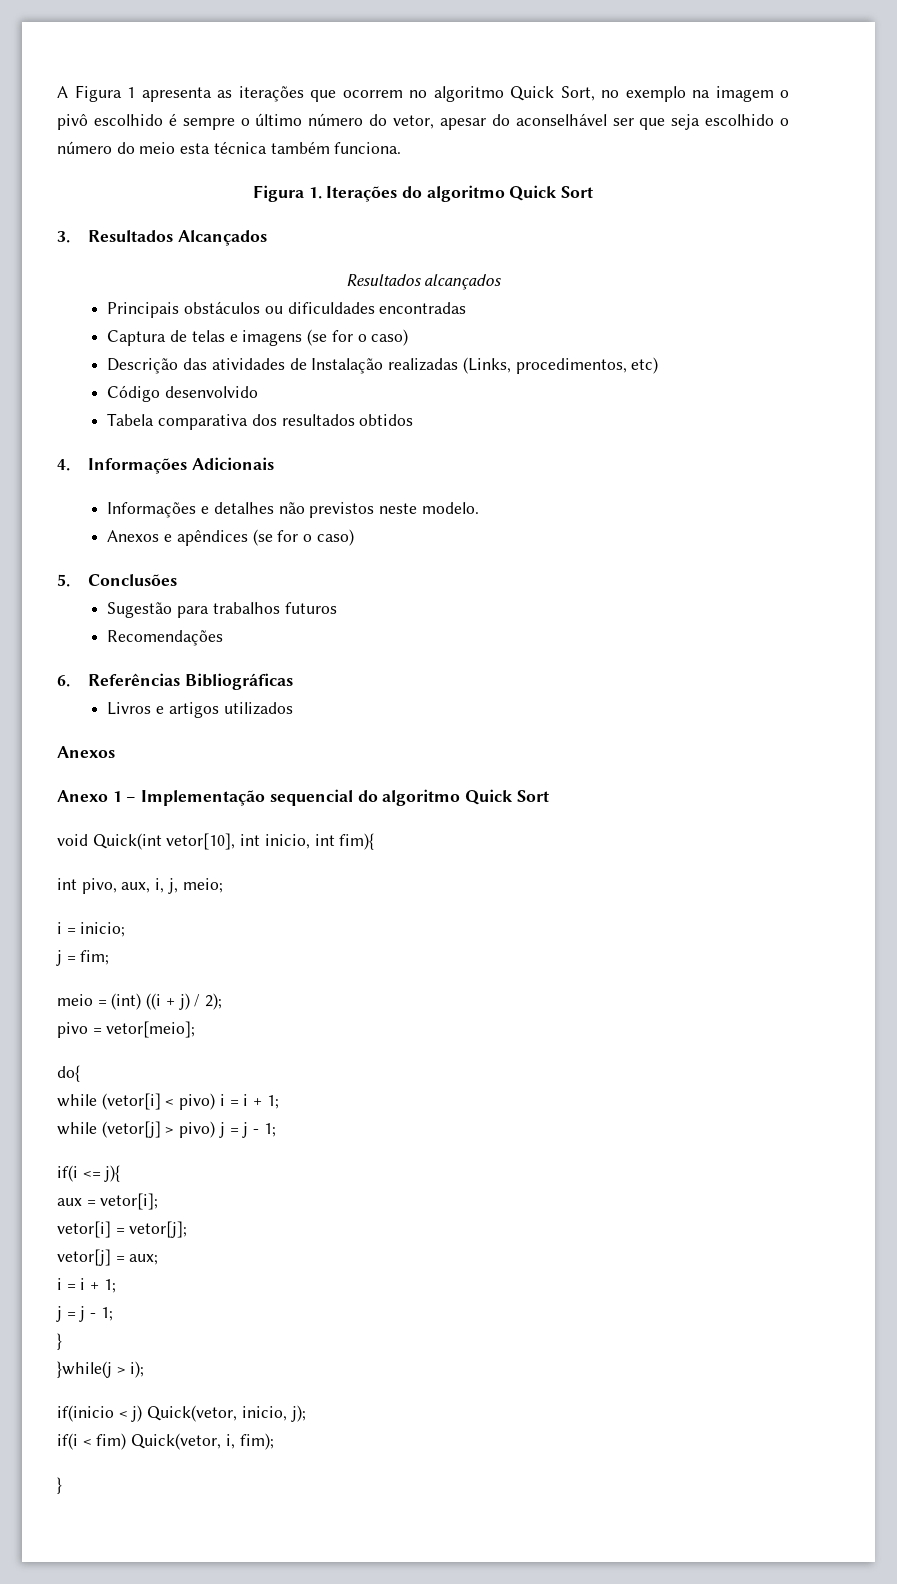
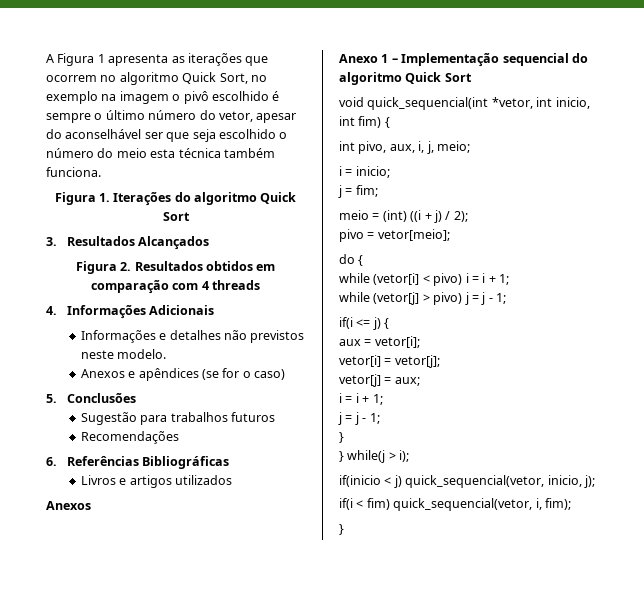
- Resultados alcançados
- Principais obstáculos ou dificuldades encontradas
- Captura de telas e imagens (se for o caso)
- Descrição das atividades de Instalação realizadas (Links, procedimentos, etc)
- Código desenvolvido
- Tabela comparativa dos resultados obtidos
+ Figura 2. Resultados obtidos em comparação com 4 threads
- void Quick(int vetor[10], int inicio, int fim){
+ void quick_sequencial(int *vetor, int inicio, int fim) {
- do{
+ do {
- if(i <= j){
+ if(i <= j) {
- }while(j > i);
+ } while(j > i);
- if(inicio < j) Quick(vetor, inicio, j);
+ if(inicio < j) quick_sequencial(vetor, inicio, j);
- if(i < fim) Quick(vetor, i, fim);
+ if(i < fim) quick_sequencial(vetor, i, fim);

